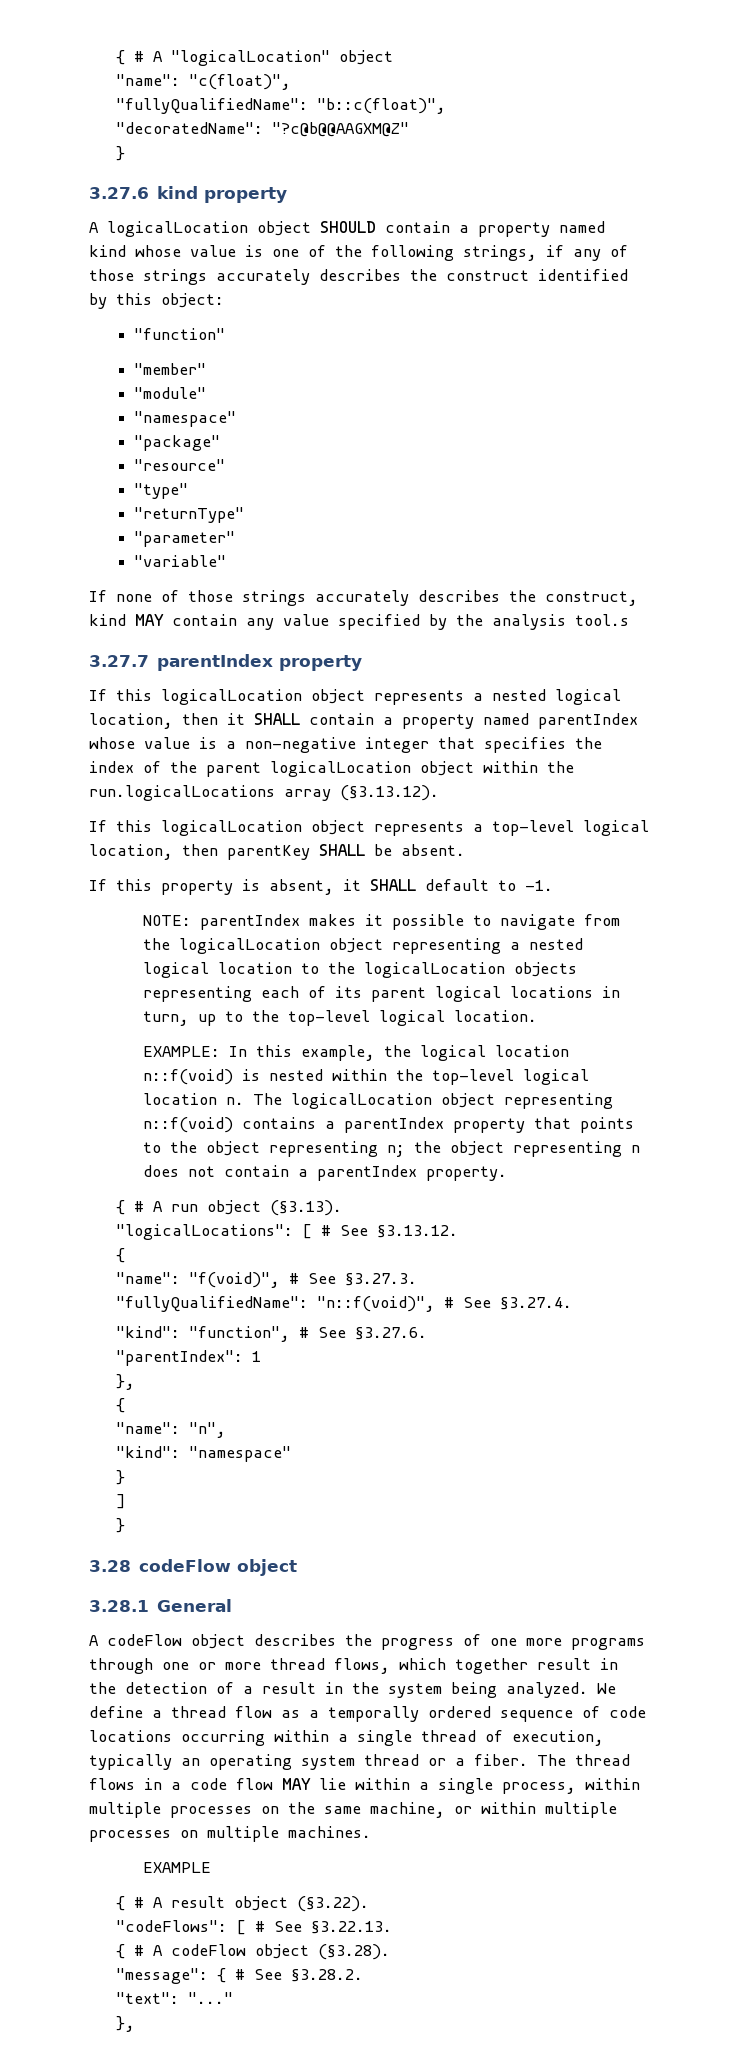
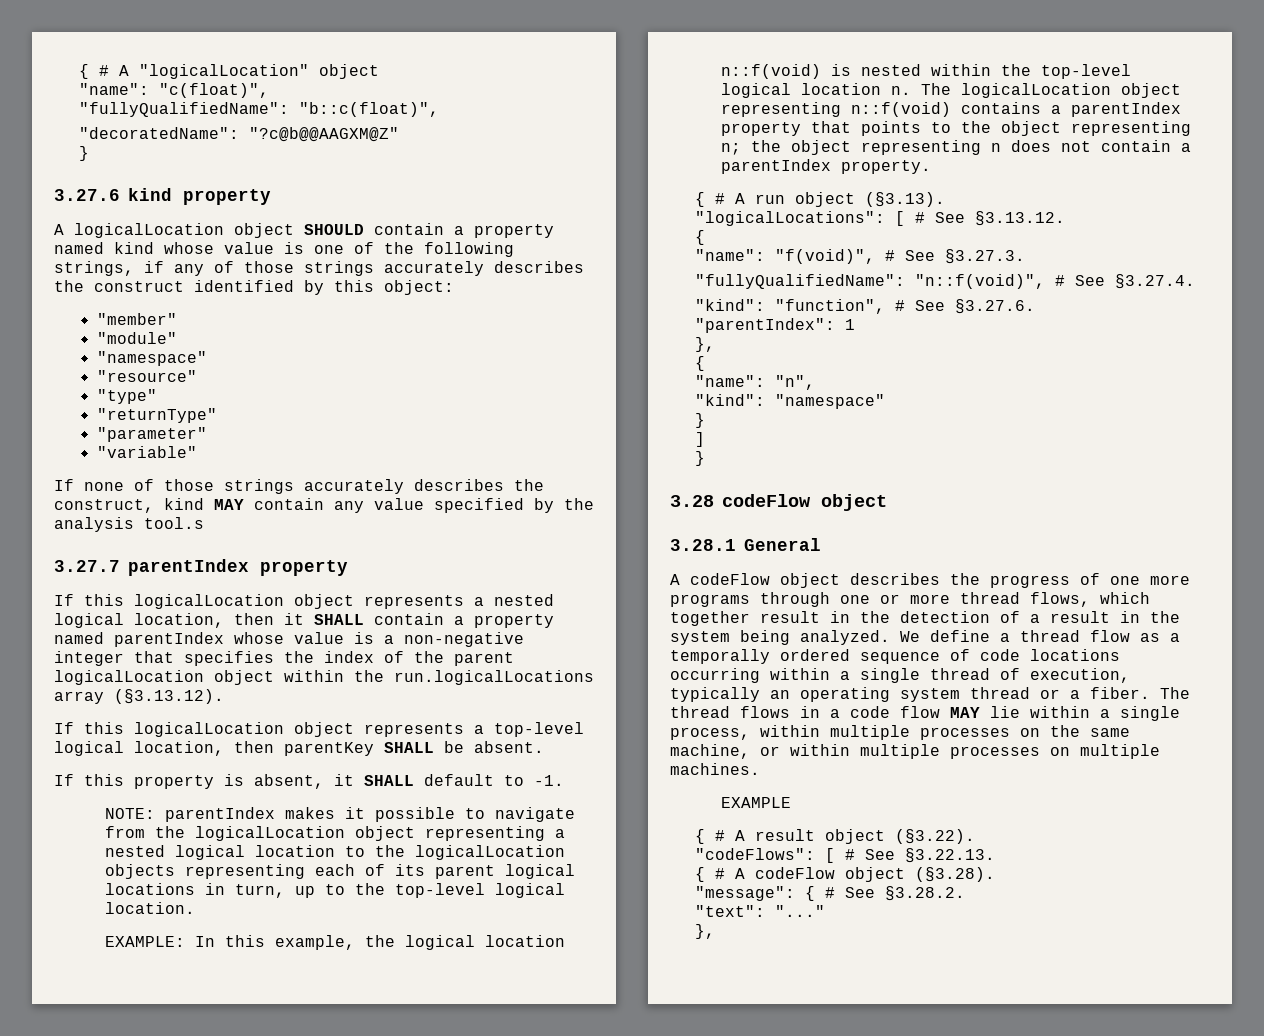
- "function"
- "package"

